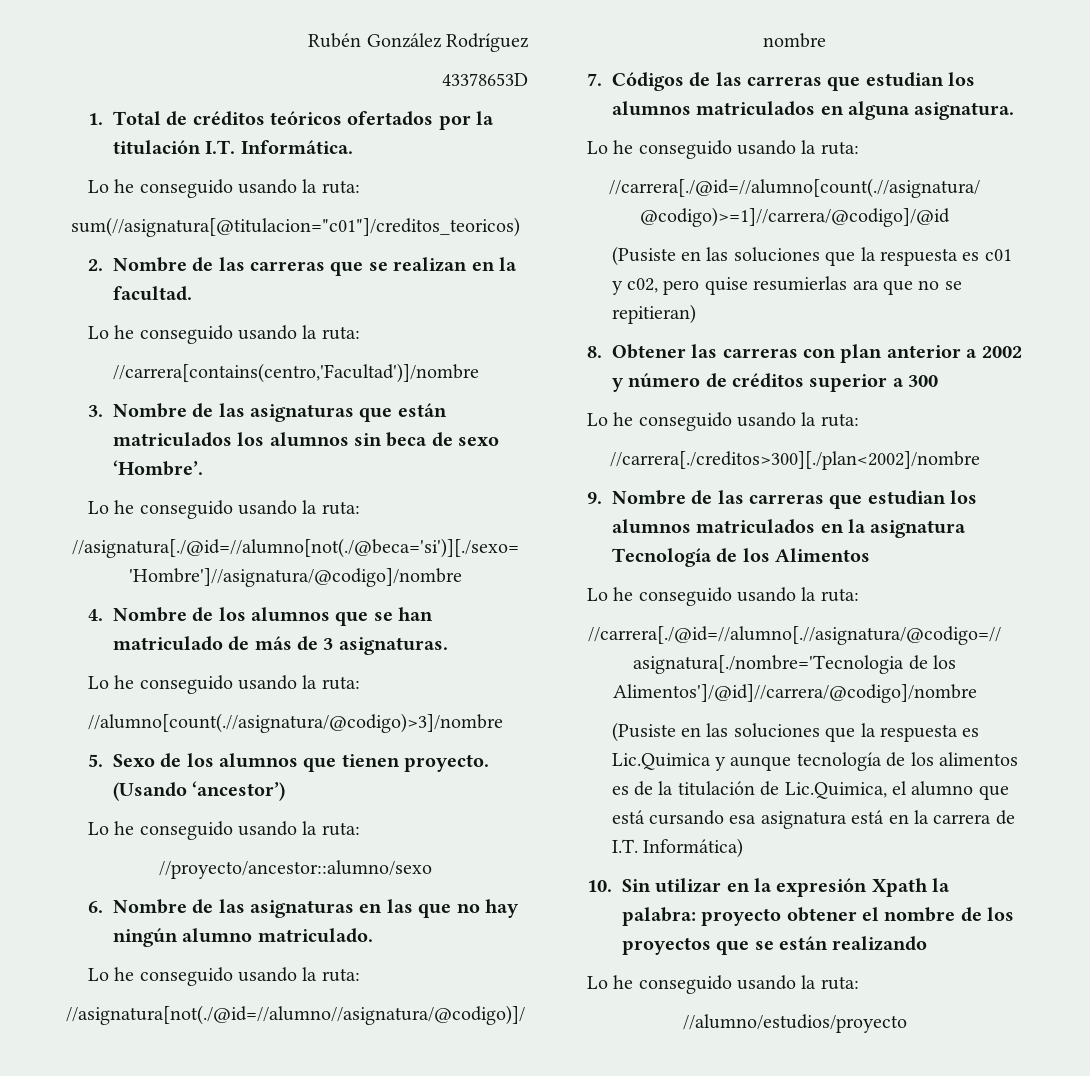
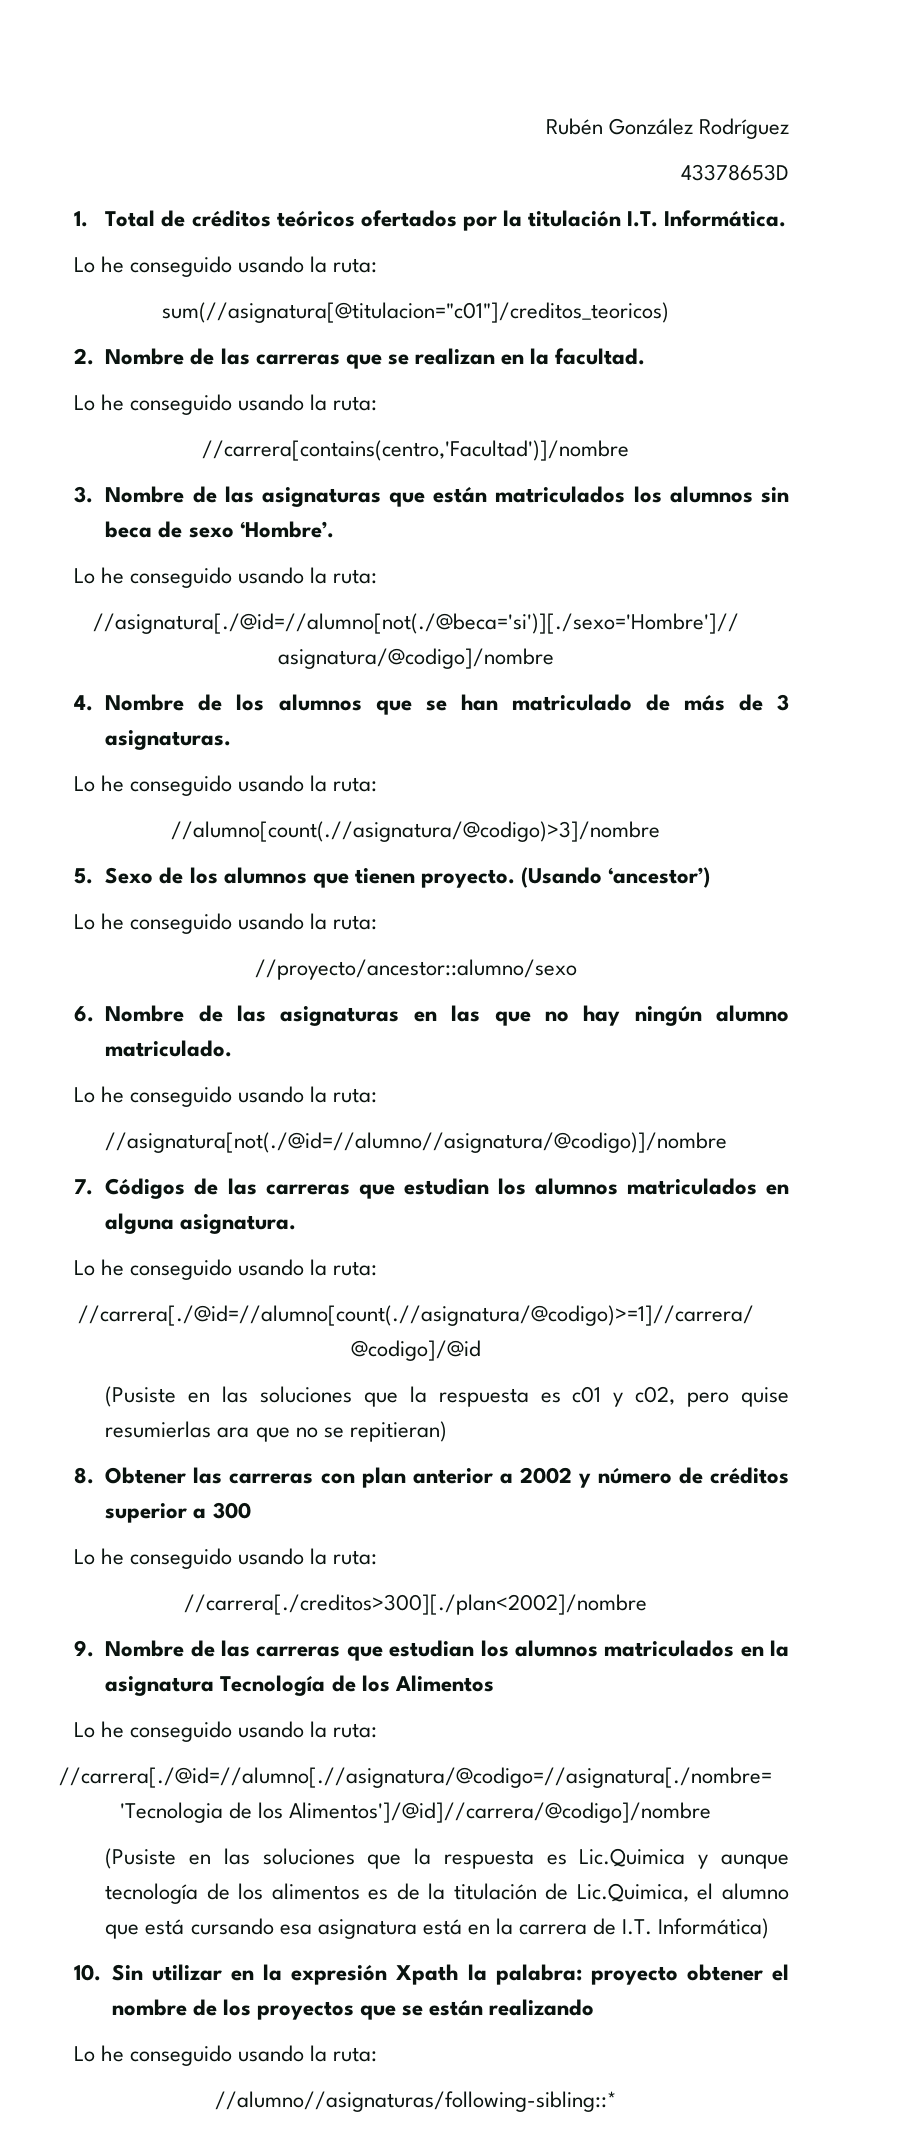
- //alumno/estudios/proyecto
+ //alumno//asignaturas/following-sibling::*

